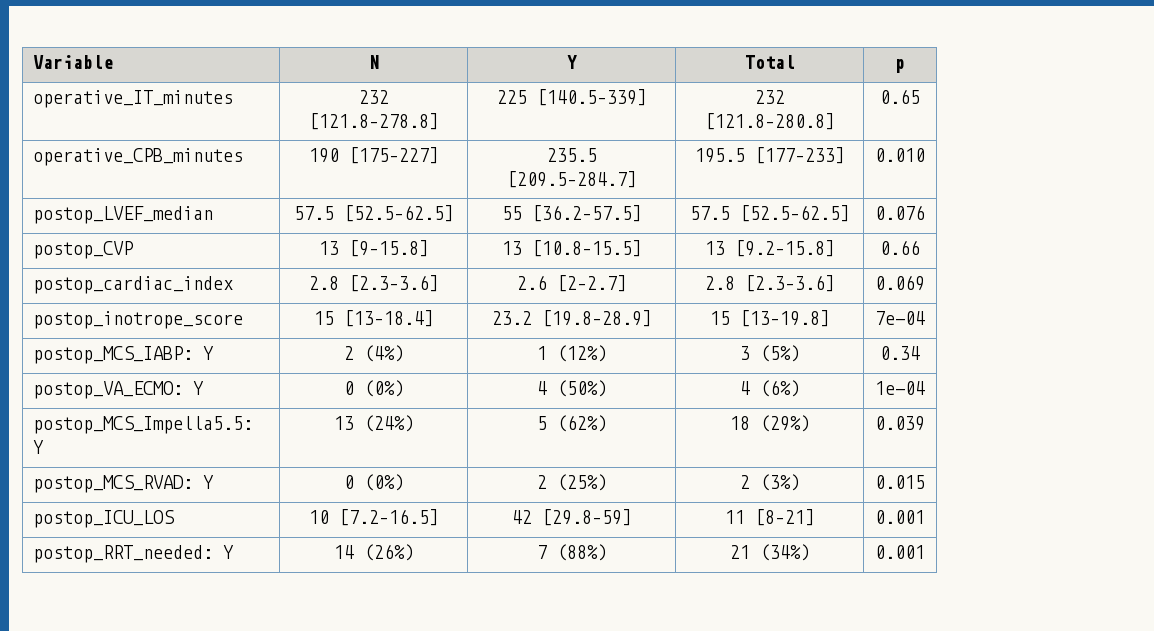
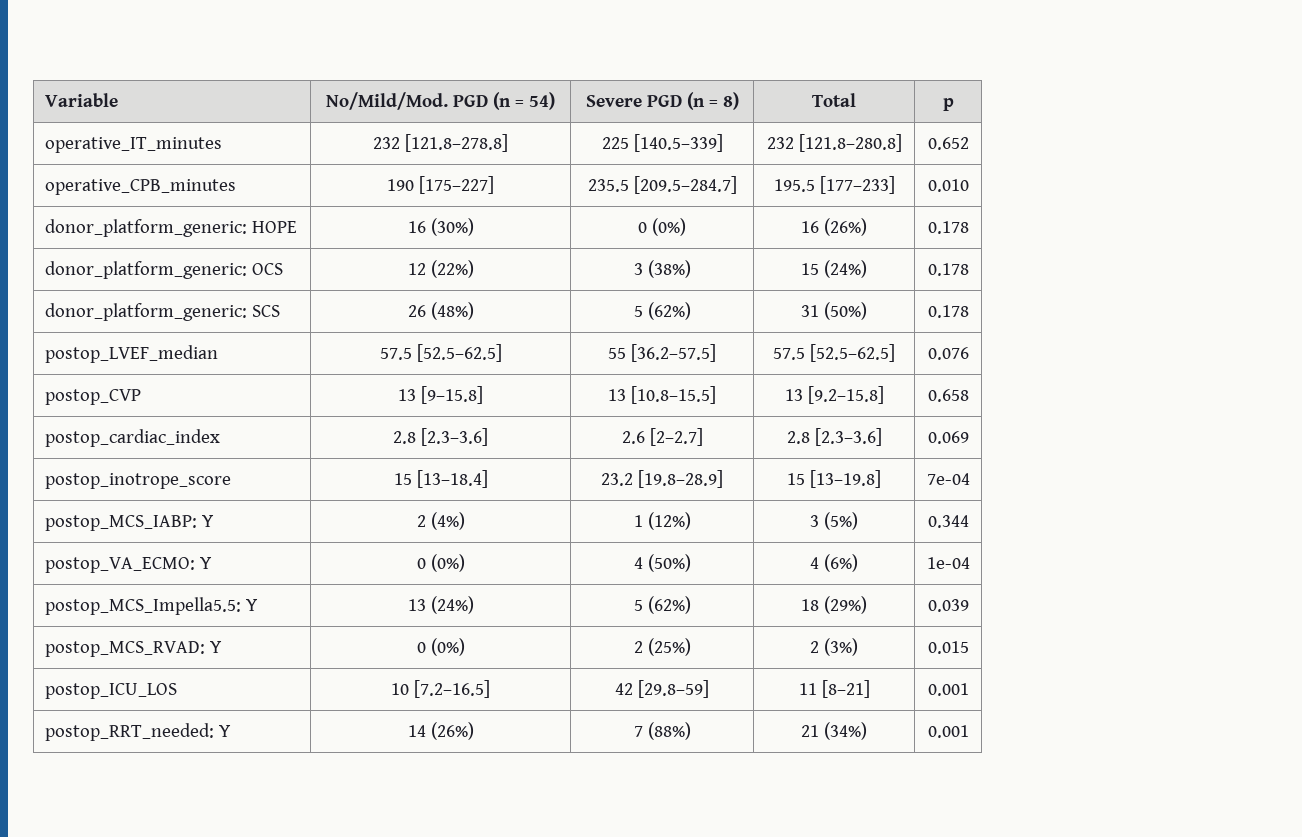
- Variable | N | Y | Total | p
+ Variable | No/Mild/Mod. PGD (n = 54) | Severe PGD (n = 8) | Total | p
- operative_IT_minutes | 232 [121.8–278.8] | 225 [140.5–339] | 232 [121.8–280.8] | 0.65
+ operative_IT_minutes | 232 [121.8–278.8] | 225 [140.5–339] | 232 [121.8–280.8] | 0.652
+ donor_platform_generic: HOPE | 16 (30%) | 0 (0%) | 16 (26%) | 0.178
+ donor_platform_generic: OCS | 12 (22%) | 3 (38%) | 15 (24%) | 0.178
+ donor_platform_generic: SCS | 26 (48%) | 5 (62%) | 31 (50%) | 0.178
- postop_CVP | 13 [9–15.8] | 13 [10.8–15.5] | 13 [9.2–15.8] | 0.66
+ postop_CVP | 13 [9–15.8] | 13 [10.8–15.5] | 13 [9.2–15.8] | 0.658
- postop_MCS_IABP: Y | 2 (4%) | 1 (12%) | 3 (5%) | 0.34
+ postop_MCS_IABP: Y | 2 (4%) | 1 (12%) | 3 (5%) | 0.344

